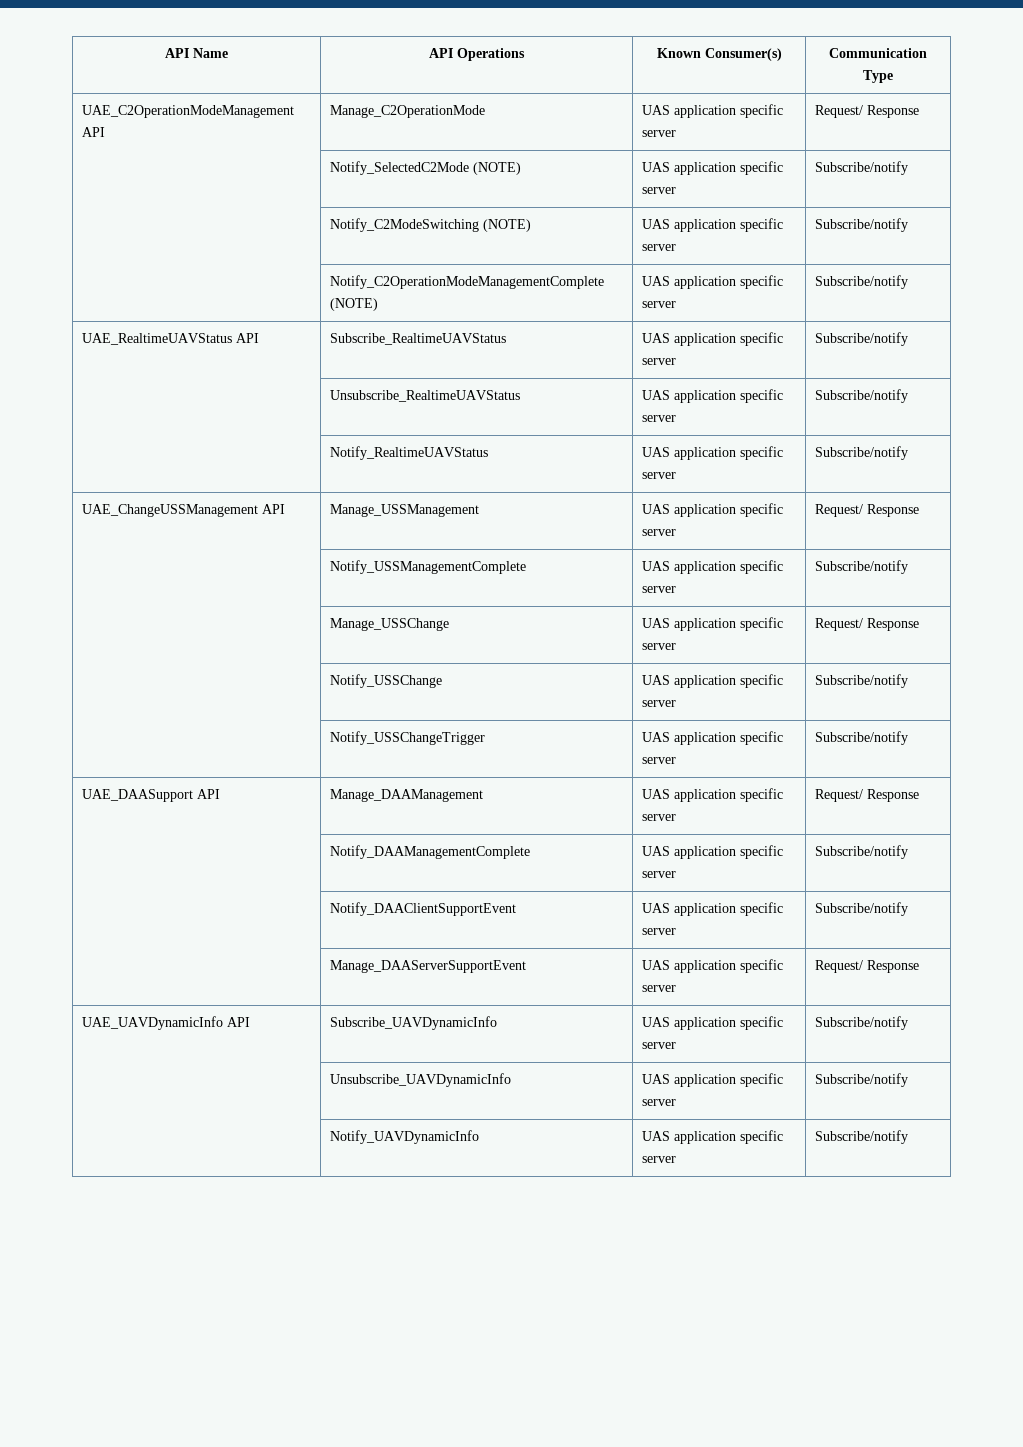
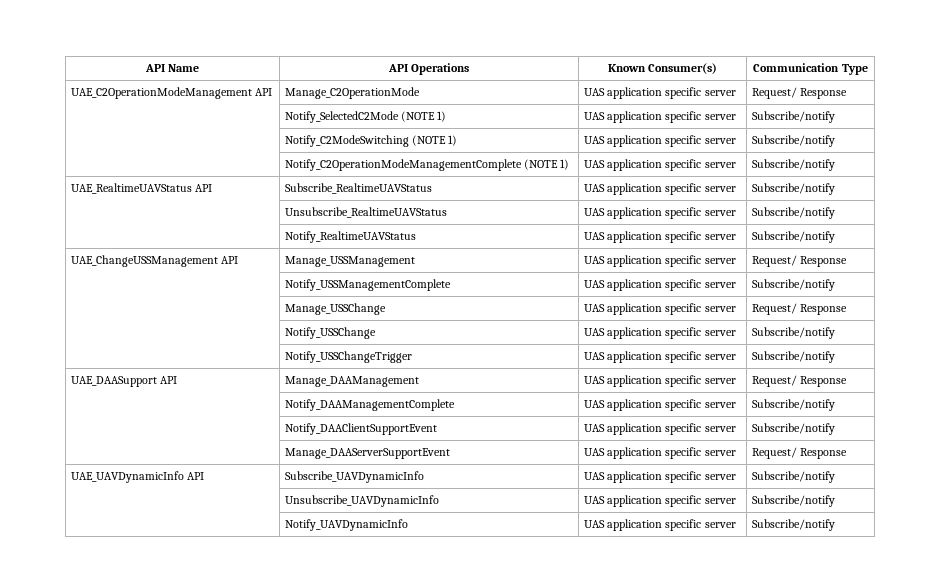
- | Notify_SelectedC2Mode (NOTE) | UAS application specific server | Subscribe/notify
+ | Notify_SelectedC2Mode (NOTE 1) | UAS application specific server | Subscribe/notify
- | Notify_C2ModeSwitching (NOTE) | UAS application specific server | Subscribe/notify
+ | Notify_C2ModeSwitching (NOTE 1) | UAS application specific server | Subscribe/notify
- | Notify_C2OperationModeManagementComplete (NOTE) | UAS application specific server | Subscribe/notify
+ | Notify_C2OperationModeManagementComplete (NOTE 1) | UAS application specific server | Subscribe/notify

